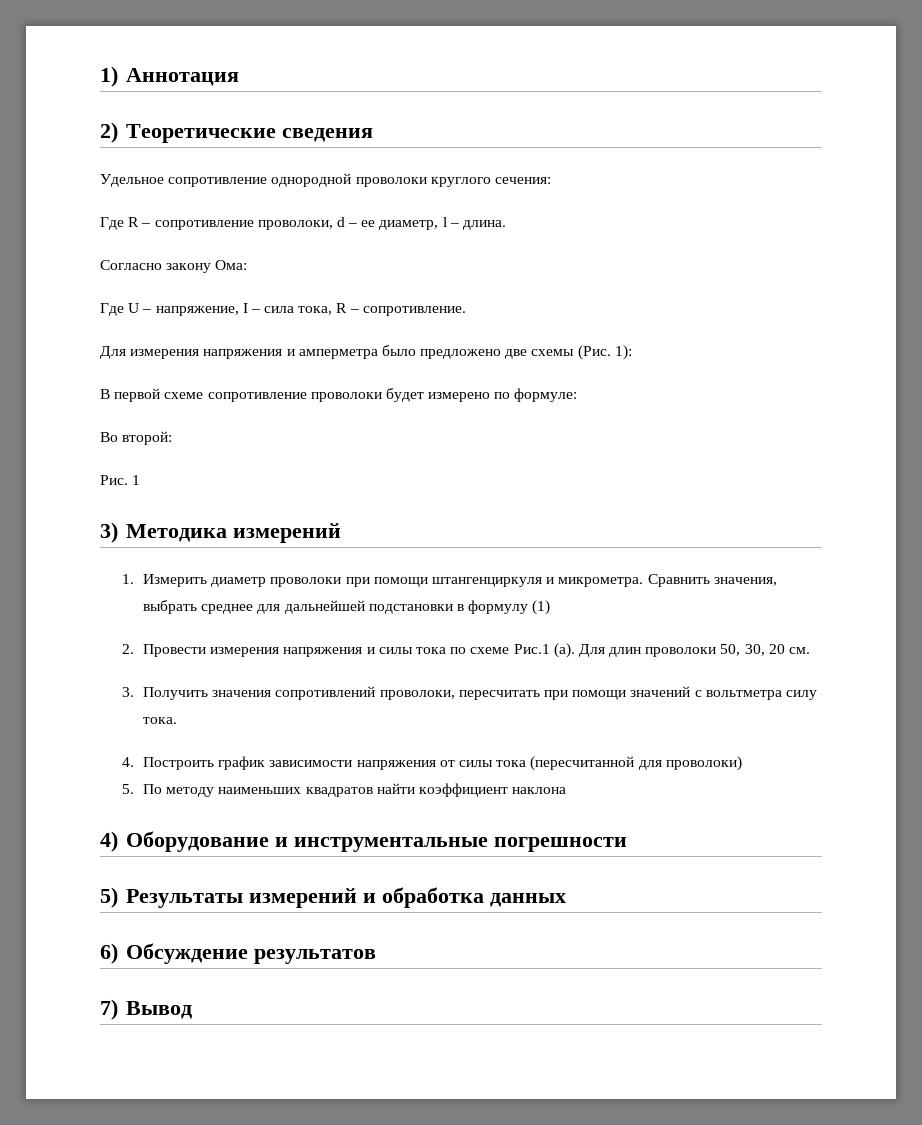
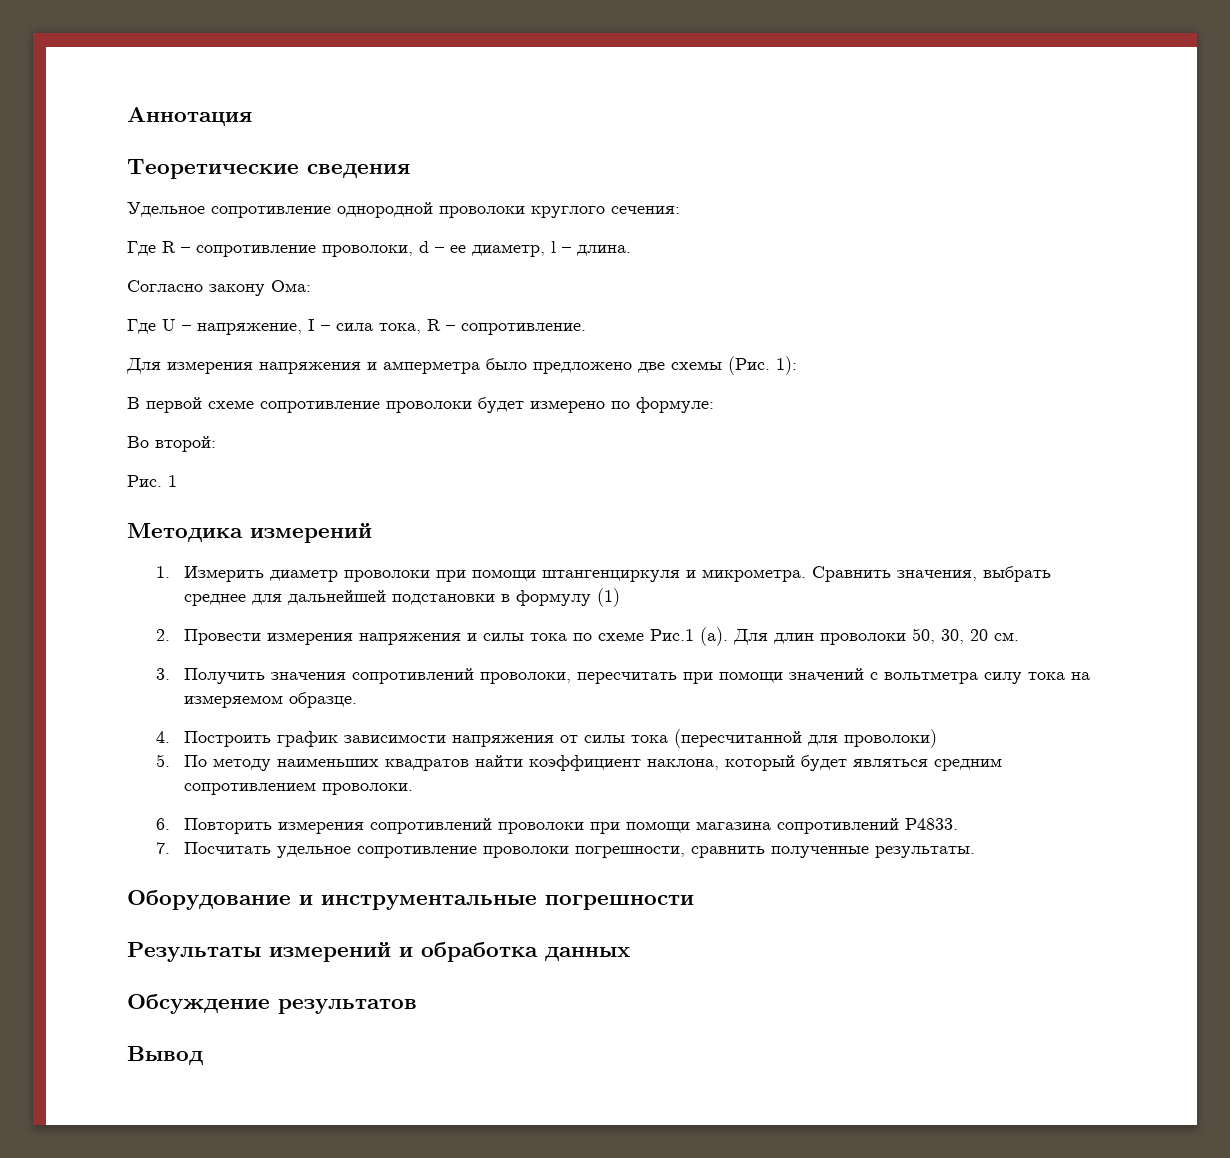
- 1) Аннотация
+ Аннотация
- 2) Теоретические сведения
+ Теоретические сведения
- 3) Методика измерений
+ Методика измерений
- 3. Получить значения сопротивлений проволоки, пересчитать при помощи значений с вольтметра силу тока.
+ 3. Получить значения сопротивлений проволоки, пересчитать при помощи значений с вольтметра силу тока на измеряемом образце.
- 5. По методу наименьших квадратов найти коэффициент наклона
- 4) Оборудование и инструментальные погрешности
+ 5. По методу наименьших квадратов найти коэффициент наклона, который будет являться средним сопротивлением проволоки.
+ 6. Повторить измерения сопротивлений проволоки при помощи магазина сопротивлений P4833.
+ 7. Посчитать удельное сопротивление проволоки погрешности, сравнить полученные результаты.
+ Оборудование и инструментальные погрешности
- 5) Результаты измерений и обработка данных
+ Результаты измерений и обработка данных
- 6) Обсуждение результатов
+ Обсуждение результатов
- 7) Вывод
+ Вывод

